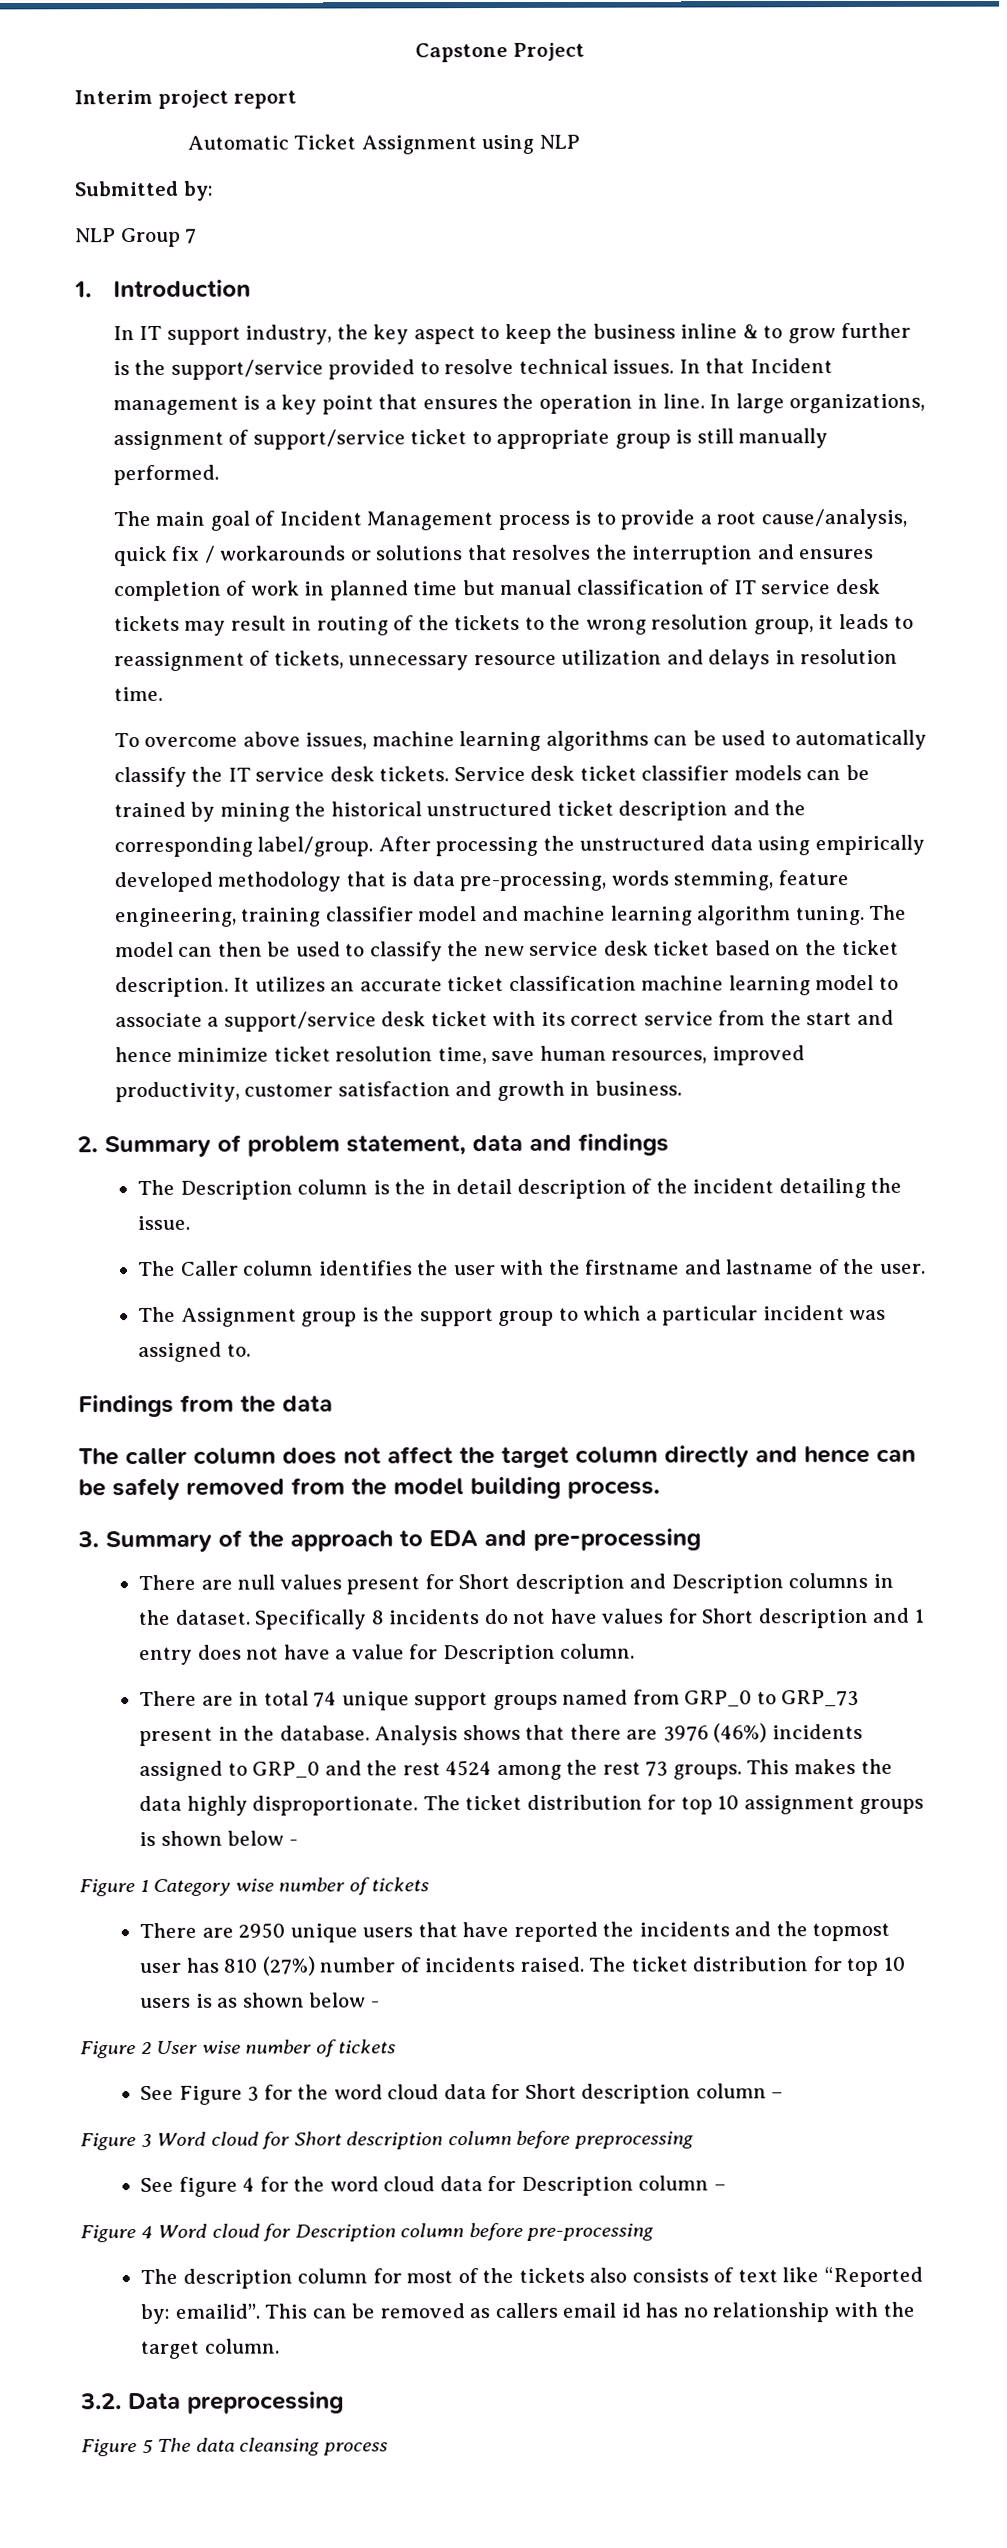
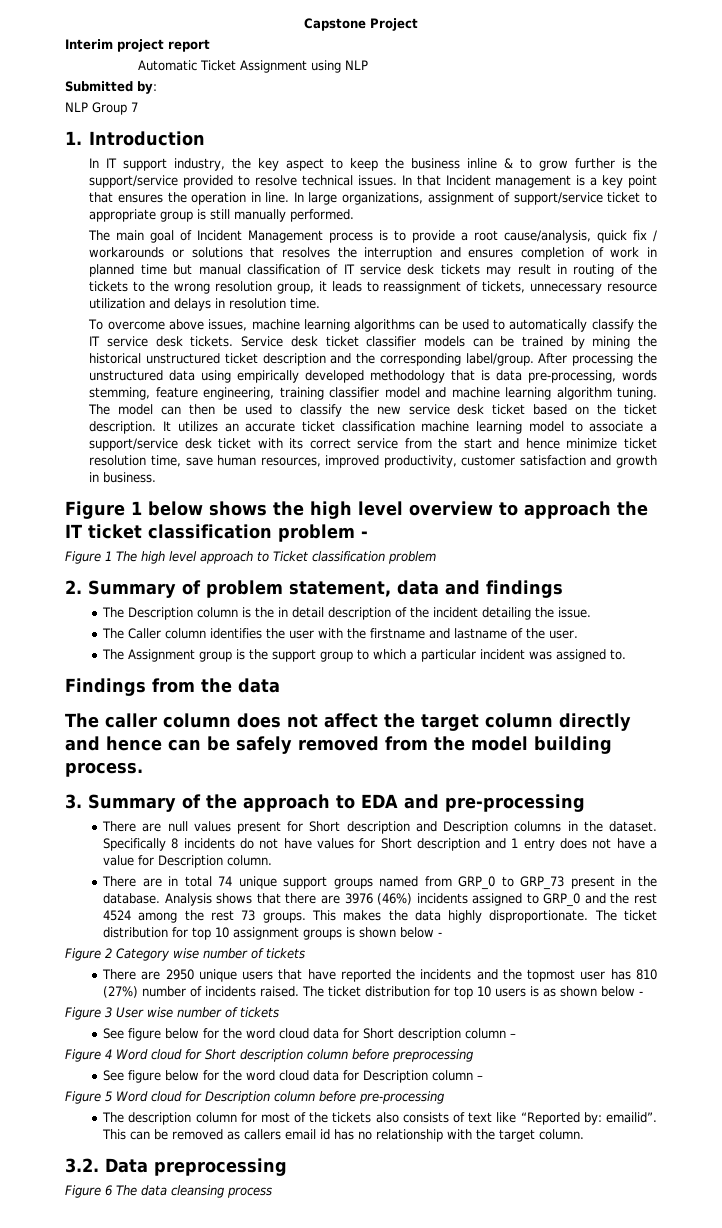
+ Figure 1 below shows the high level overview to approach the IT ticket classification problem -
+ Figure 1 The high level approach to Ticket classification problem
- Figure 1 Category wise number of tickets
+ Figure 2 Category wise number of tickets
- Figure 2 User wise number of tickets
+ Figure 3 User wise number of tickets
- See Figure 3 for the word cloud data for Short description column –
+ See figure below for the word cloud data for Short description column –
- Figure 3 Word cloud for Short description column before preprocessing
+ Figure 4 Word cloud for Short description column before preprocessing
- See figure 4 for the word cloud data for Description column –
+ See figure below for the word cloud data for Description column –
- Figure 4 Word cloud for Description column before pre-processing
+ Figure 5 Word cloud for Description column before pre-processing
- Figure 5 The data cleansing process
+ Figure 6 The data cleansing process

